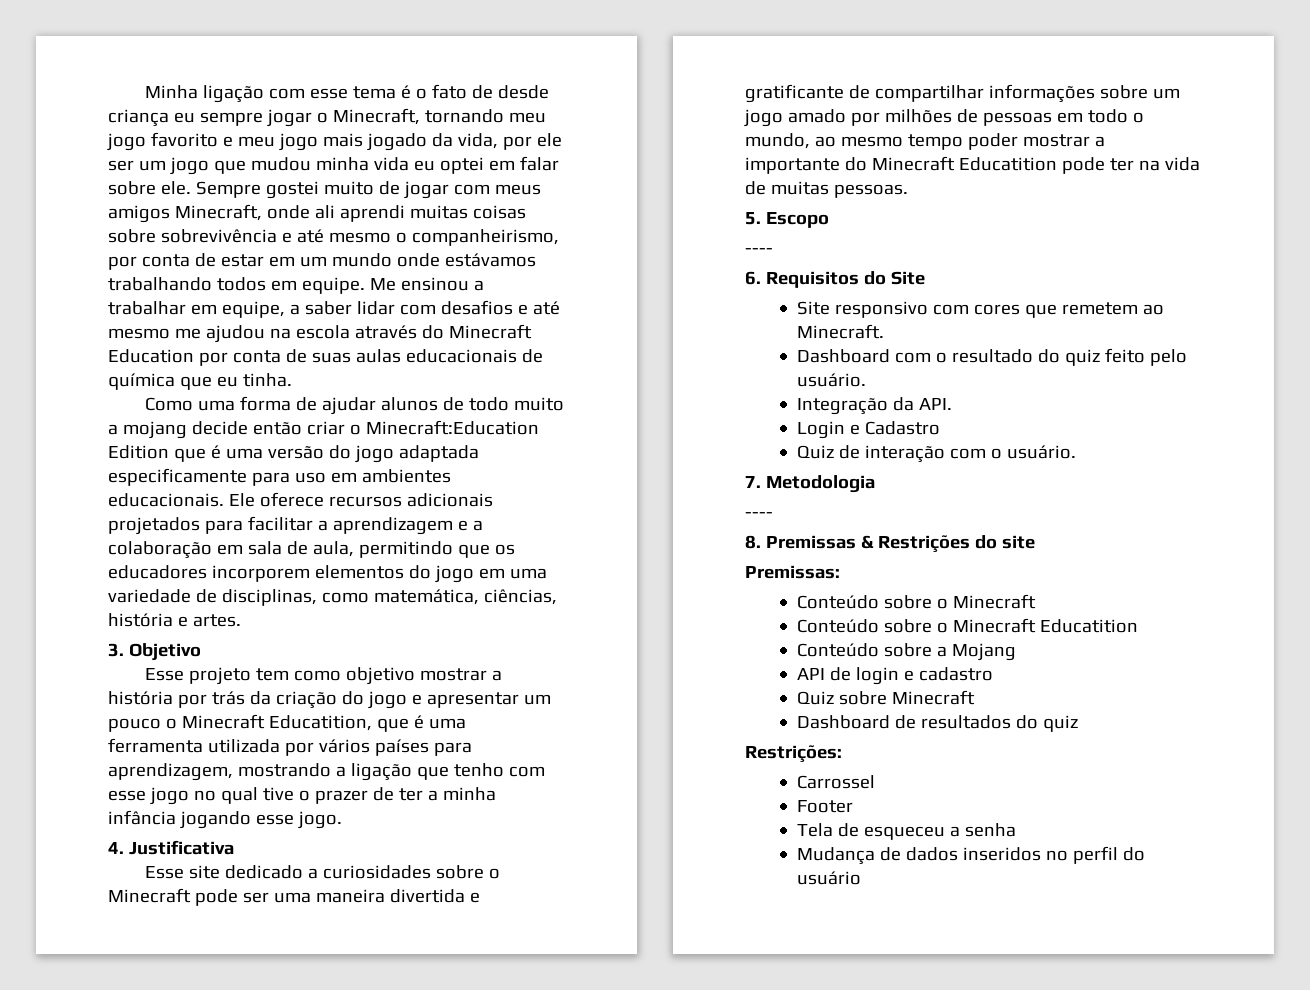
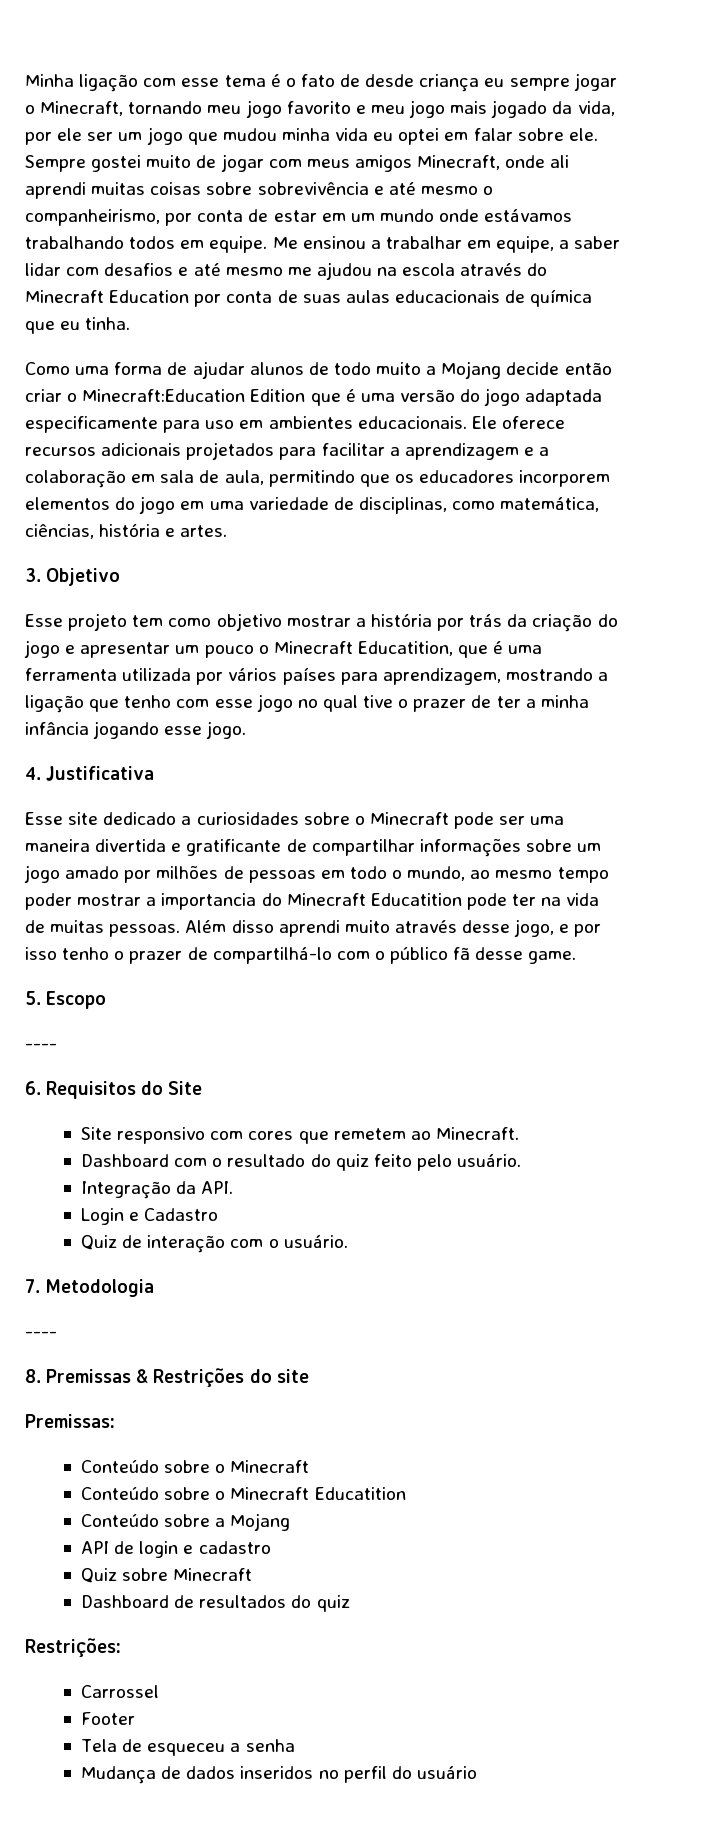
- Como uma forma de ajudar alunos de todo muito a mojang decide então criar o Minecraft:Education Edition que é uma versão do jogo adaptada especificamente para uso em ambientes educacionais.
+ Como uma forma de ajudar alunos de todo muito a Mojang decide então criar o Minecraft:Education Edition que é uma versão do jogo adaptada especificamente para uso em ambientes educacionais.
- Esse site dedicado a curiosidades sobre o Minecraft pode ser uma maneira divertida e gratificante de compartilhar informações sobre um jogo amado por milhões de pessoas em todo o mundo, ao mesmo tempo poder mostrar a importante do Minecraft Educatition pode ter na vida de muitas pessoas.
+ Esse site dedicado a curiosidades sobre o Minecraft pode ser uma maneira divertida e gratificante de compartilhar informações sobre um jogo amado por milhões de pessoas em todo o mundo, ao mesmo tempo poder mostrar a importancia do Minecraft Educatition pode ter na vida de muitas pessoas. Além disso aprendi muito através desse jogo, e por isso tenho o prazer de compartilhá-lo com o público fã desse game.

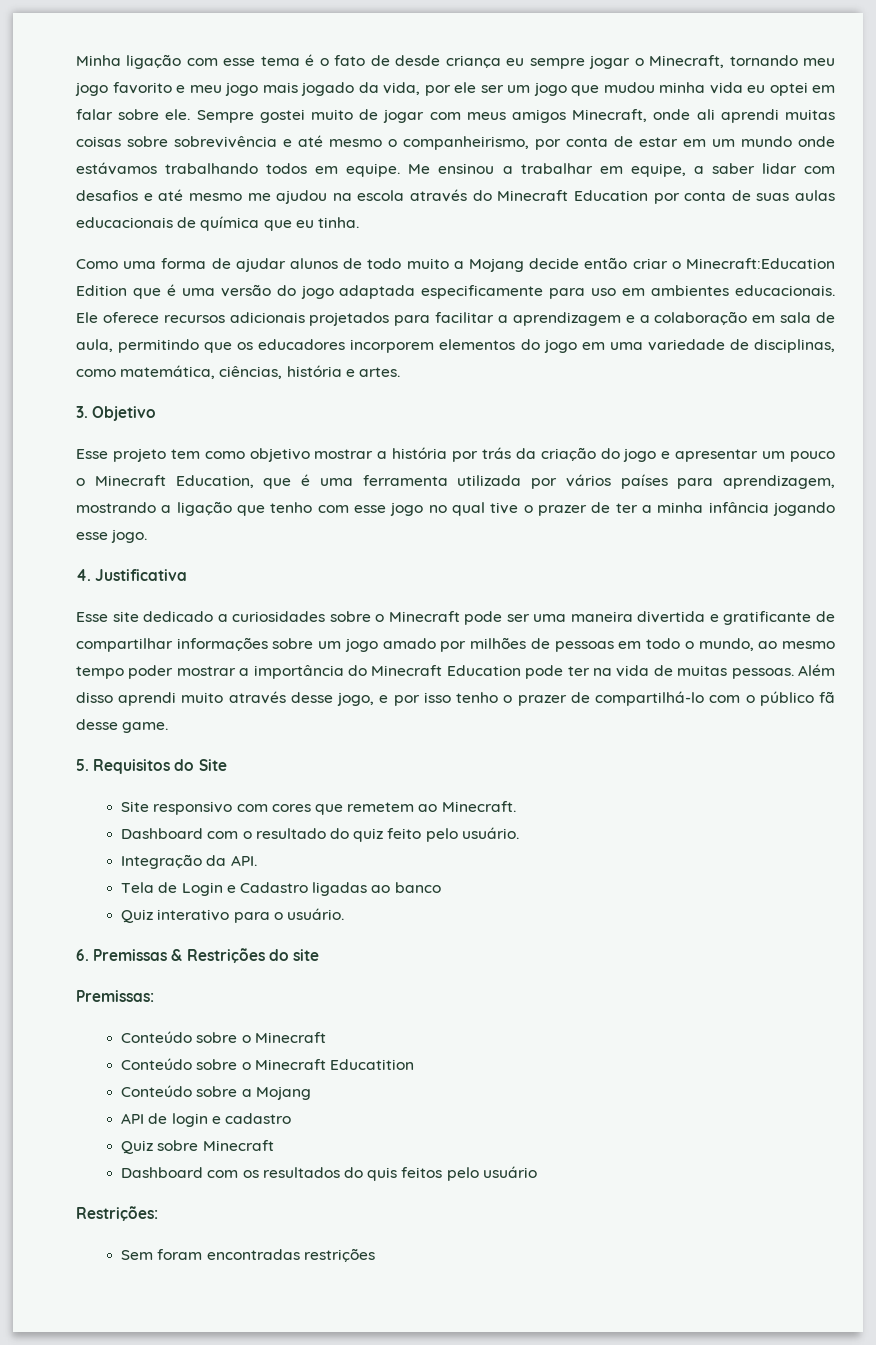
- Esse projeto tem como objetivo mostrar a história por trás da criação do jogo e apresentar um pouco o Minecraft Educatition, que é uma ferramenta utilizada por vários países para aprendizagem, mostrando a ligação que tenho com esse jogo no qual tive o prazer de ter a minha infância jogando esse jogo.
+ Esse projeto tem como objetivo mostrar a história por trás da criação do jogo e apresentar um pouco o Minecraft Education, que é uma ferramenta utilizada por vários países para aprendizagem, mostrando a ligação que tenho com esse jogo no qual tive o prazer de ter a minha infância jogando esse jogo.
- Esse site dedicado a curiosidades sobre o Minecraft pode ser uma maneira divertida e gratificante de compartilhar informações sobre um jogo amado por milhões de pessoas em todo o mundo, ao mesmo tempo poder mostrar a importancia do Minecraft Educatition pode ter na vida de muitas pessoas.
+ Esse site dedicado a curiosidades sobre o Minecraft pode ser uma maneira divertida e gratificante de compartilhar informações sobre um jogo amado por milhões de pessoas em todo o mundo, ao mesmo tempo poder mostrar a importância do Minecraft Education pode ter na vida de muitas pessoas.
- 5. Escopo
- ----
- 6. Requisitos do Site
+ 5. Requisitos do Site
- Login e Cadastro
- Quiz de interação com o usuário.
- 7. Metodologia
- ----
- 8. Premissas & Restrições do site
+ Tela de Login e Cadastro ligadas ao banco
+ Quiz interativo para o usuário.
+ 6. Premissas & Restrições do site
- Dashboard de resultados do quiz
+ Dashboard com os resultados do quis feitos pelo usuário
  Restrições:
- Carrossel
- Footer
- Tela de esqueceu a senha
- Mudança de dados inseridos no perfil do usuário
+ Sem foram encontradas restrições

